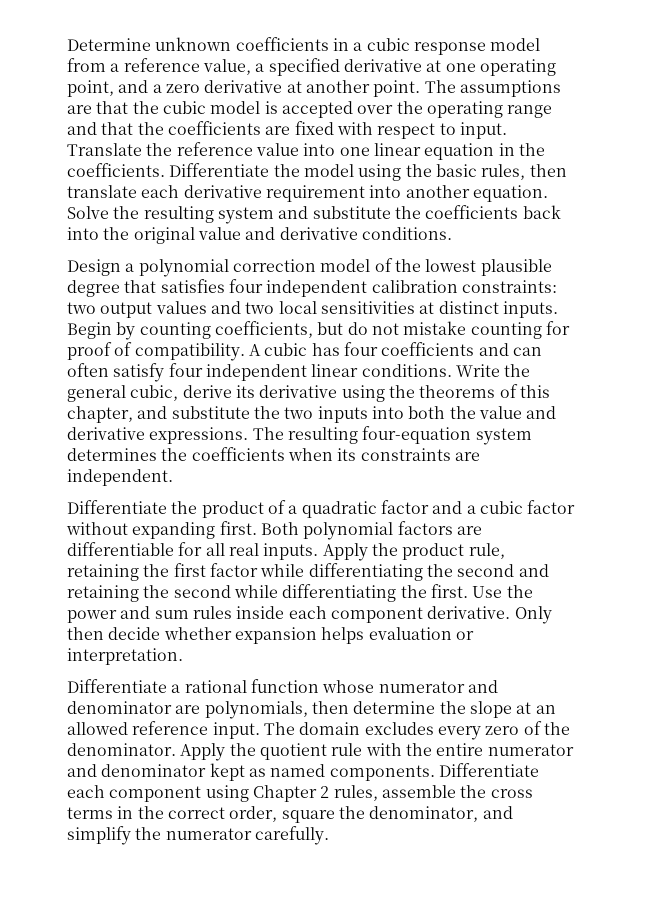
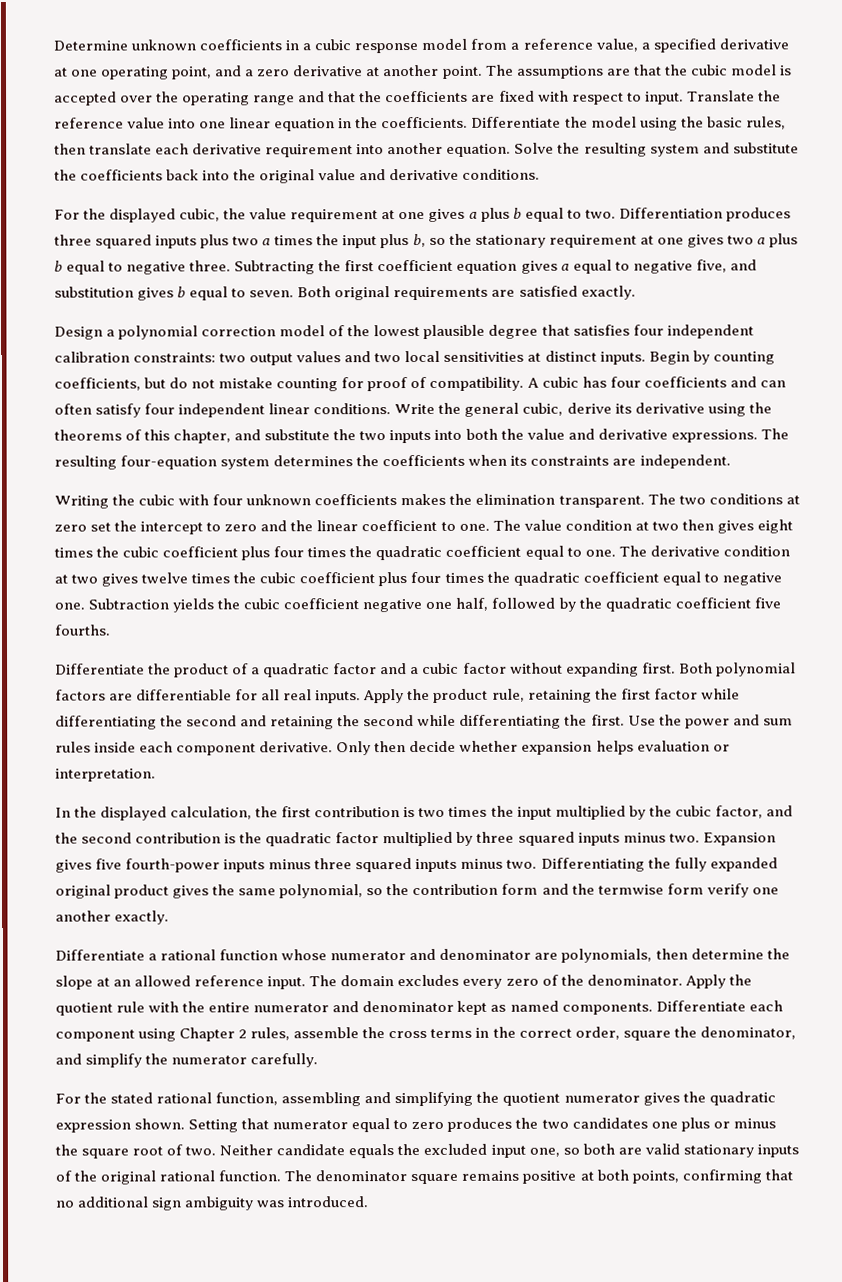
+ For the displayed cubic, the value requirement at one gives a plus b equal to two. Differentiation produces three squared inputs plus two a times the input plus b, so the stationary requirement at one gives two a plus b equal to negative three. Subtracting the first coefficient equation gives a equal to negative five, and substitution gives b equal to seven. Both original requirements are satisfied exactly.
+ Writing the cubic with four unknown coefficients makes the elimination transparent. The two conditions at zero set the intercept to zero and the linear coefficient to one. The value condition at two then gives eight times the cubic coefficient plus four times the quadratic coefficient equal to one. The derivative condition at two gives twelve times the cubic coefficient plus four times the quadratic coefficient equal to negative one. Subtraction yields the cubic coefficient negative one half, followed by the quadratic coefficient five fourths.
+ In the displayed calculation, the first contribution is two times the input multiplied by the cubic factor, and the second contribution is the quadratic factor multiplied by three squared inputs minus two. Expansion gives five fourth-power inputs minus three squared inputs minus two. Differentiating the fully expanded original product gives the same polynomial, so the contribution form and the termwise form verify one another exactly.
+ For the stated rational function, assembling and simplifying the quotient numerator gives the quadratic expression shown. Setting that numerator equal to zero produces the two candidates one plus or minus the square root of two. Neither candidate equals the excluded input one, so both are valid stationary inputs of the original rational function. The denominator square remains positive at both points, confirming that no additional sign ambiguity was introduced.

